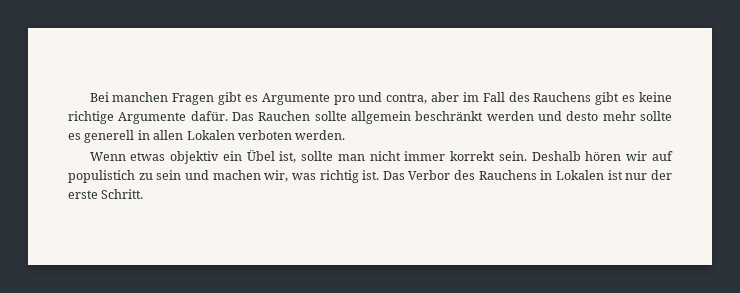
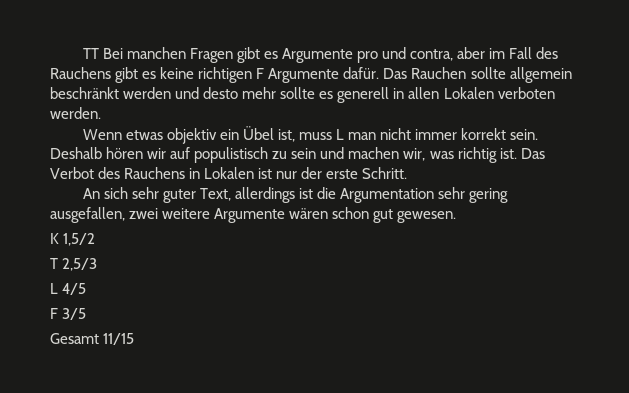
- Bei manchen Fragen gibt es Argumente pro und contra, aber im Fall des Rauchens gibt es keine richtige Argumente dafür.
+ TT Bei manchen Fragen gibt es Argumente pro und contra, aber im Fall des Rauchens gibt es keine richtigen F Argumente dafür.
- Wenn etwas objektiv ein Übel ist, sollte man nicht immer korrekt sein.
+ Wenn etwas objektiv ein Übel ist, muss L man nicht immer korrekt sein.
- Deshalb hören wir auf populistich zu sein und machen wir, was richtig ist.
+ Deshalb hören wir auf populistisch zu sein und machen wir, was richtig ist.
- Das Verbor des Rauchens in Lokalen ist nur der erste Schritt.
+ Das Verbot des Rauchens in Lokalen ist nur der erste Schritt.
+ An sich sehr guter Text, allerdings ist die Argumentation sehr gering ausgefallen, zwei weitere Argumente wären schon gut gewesen.
+ K 1,5/2
+ T 2,5/3
+ L 4/5
+ F 3/5
+ Gesamt 11/15

